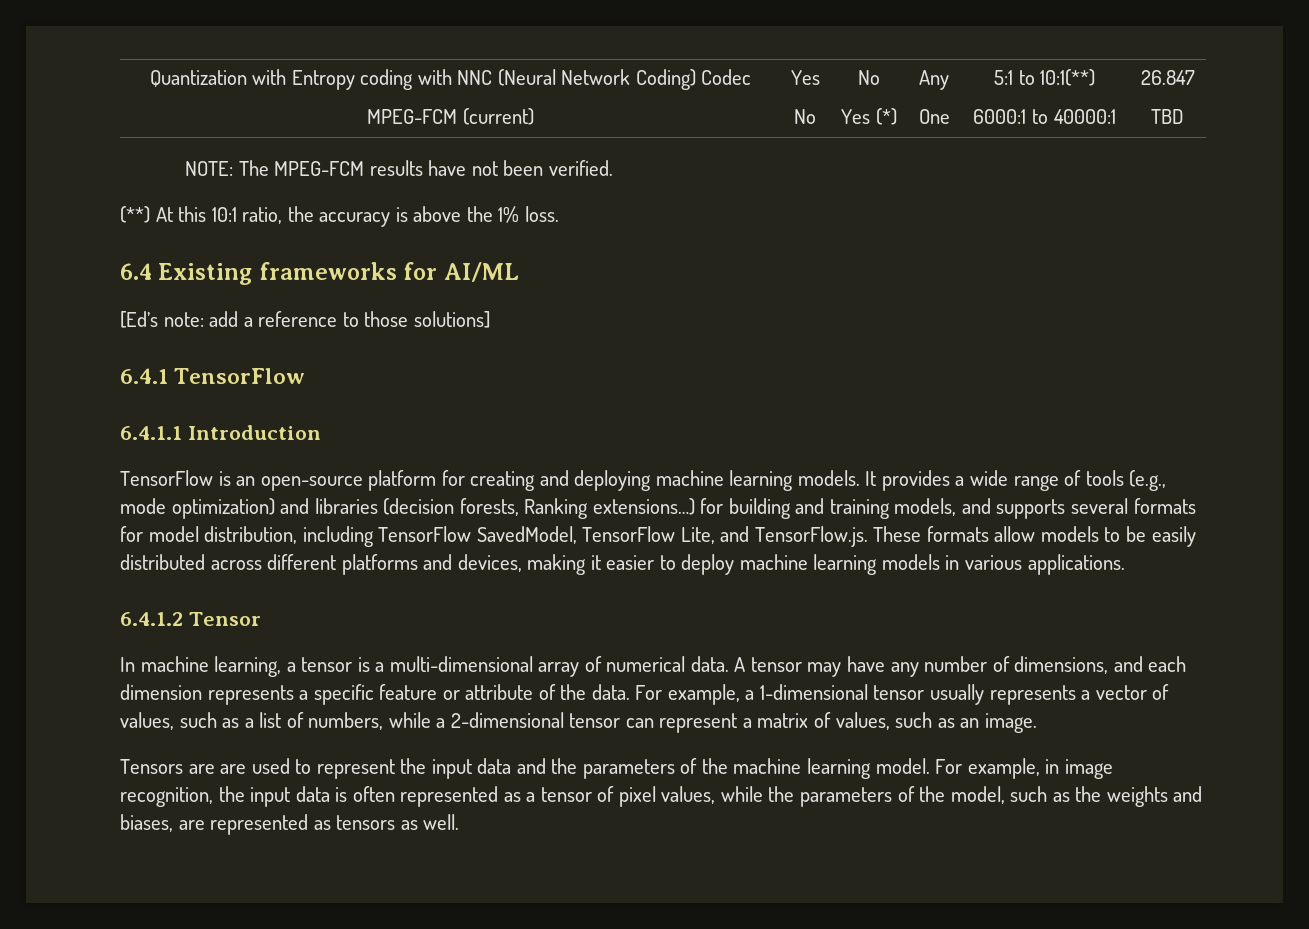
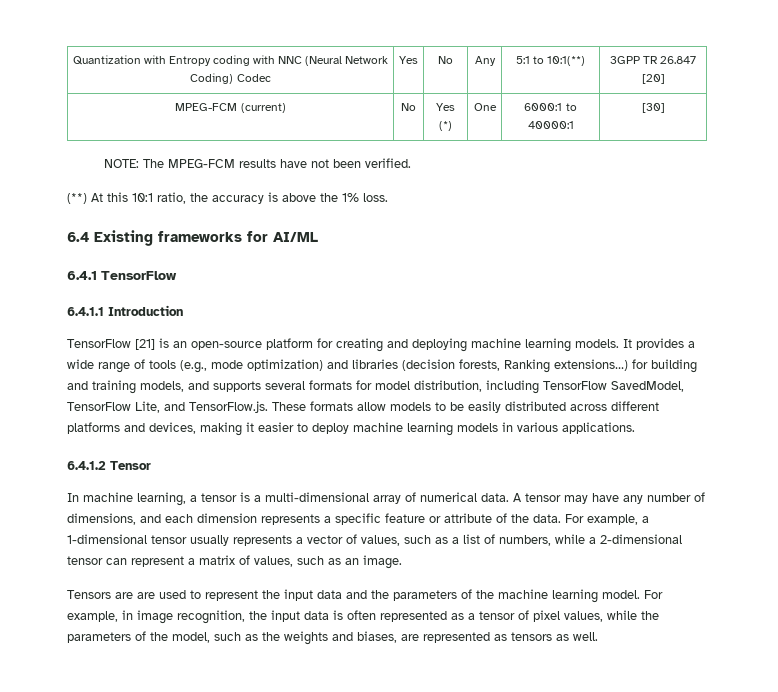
- Quantization with Entropy coding with NNC (Neural Network Coding) Codec | Yes | No | Any | 5:1 to 10:1(**) | 26.847
+ Quantization with Entropy coding with NNC (Neural Network Coding) Codec | Yes | No | Any | 5:1 to 10:1(**) | 3GPP TR 26.847 [20]
- MPEG-FCM (current) | No | Yes (*) | One | 6000:1 to 40000:1 | TBD
+ MPEG-FCM (current) | No | Yes (*) | One | 6000:1 to 40000:1 | [30]
- [Ed’s note: add a reference to those solutions]
- TensorFlow is an open-source platform for creating and deploying machine learning models.
+ TensorFlow [21] is an open-source platform for creating and deploying machine learning models.

